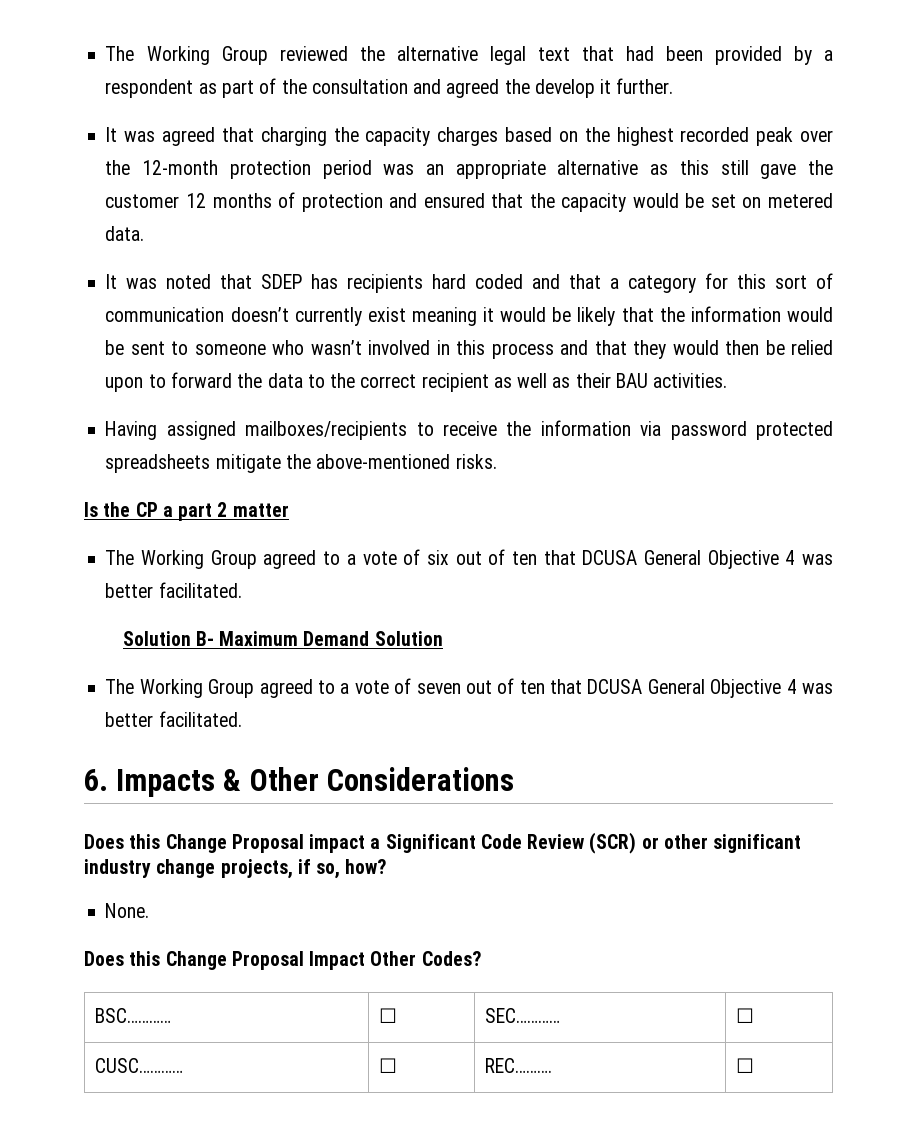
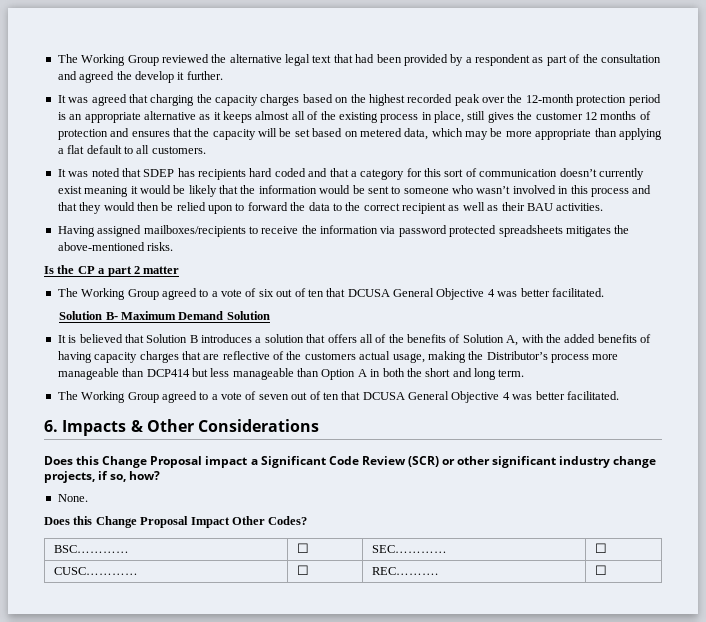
- It was agreed that charging the capacity charges based on the highest recorded peak over the 12-month protection period was an appropriate alternative as this still gave the customer 12 months of protection and ensured that the capacity would be set on metered data.
+ It was agreed that charging the capacity charges based on the highest recorded peak over the 12-month protection period is an appropriate alternative as it keeps almost all of the existing process in place, still gives the customer 12 months of protection and ensures that the capacity will be set based on metered data, which may be more appropriate than applying a flat default to all customers.
- Having assigned mailboxes/recipients to receive the information via password protected spreadsheets mitigate the above-mentioned risks.
+ Having assigned mailboxes/recipients to receive the information via password protected spreadsheets mitigates the above-mentioned risks.
+ It is believed that Solution B introduces a solution that offers all of the benefits of Solution A, with the added benefits of having capacity charges that are reflective of the customers actual usage, making the Distributor’s process more manageable than DCP414 but less manageable than Option A in both the short and long term.

